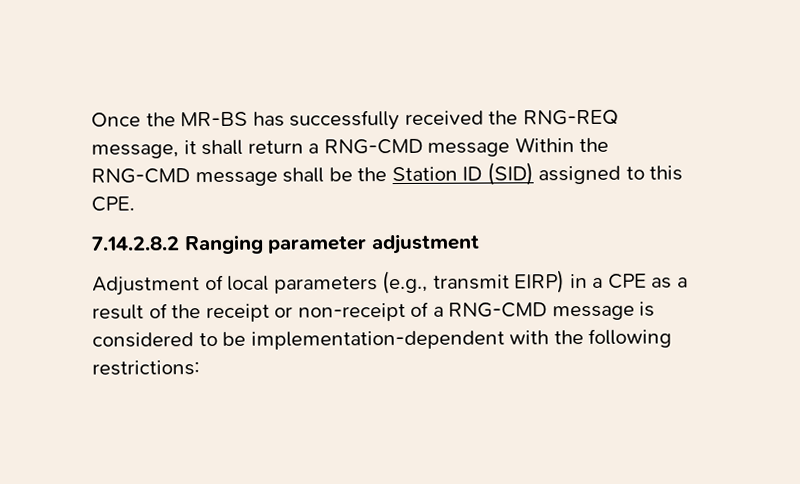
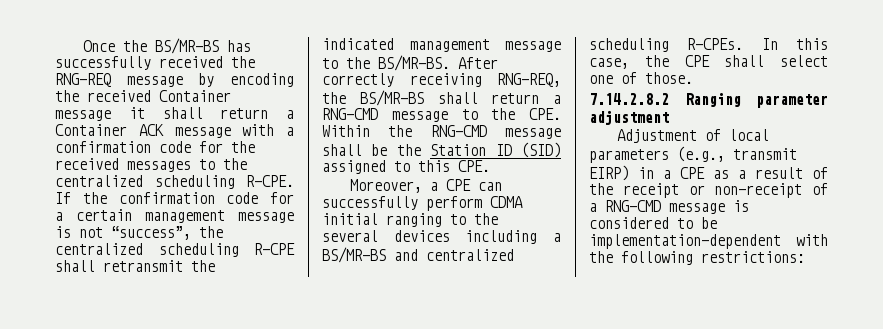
- Once the MR-BS has successfully received the RNG-REQ message, it shall return a RNG-CMD message Within the RNG-CMD message shall be the Station ID (SID) assigned to this CPE.
+ Once the BS/MR-BS has successfully received the RNG-REQ message by encoding the received Container message it shall return a Container ACK message with a confirmation code for the received messages to the centralized scheduling R-CPE. If the confirmation code for a certain management message is not “success”, the centralized scheduling R-CPE shall retransmit the indicated management message to the BS/MR-BS. After correctly receiving RNG-REQ, the BS/MR-BS shall return a RNG-CMD message to the CPE. Within the RNG-CMD message shall be the Station ID (SID) assigned to this CPE.
+ Moreover, a CPE can successfully perform CDMA initial ranging to the several devices including a BS/MR-BS and centralized scheduling R-CPEs. In this case, the CPE shall select one of those.

